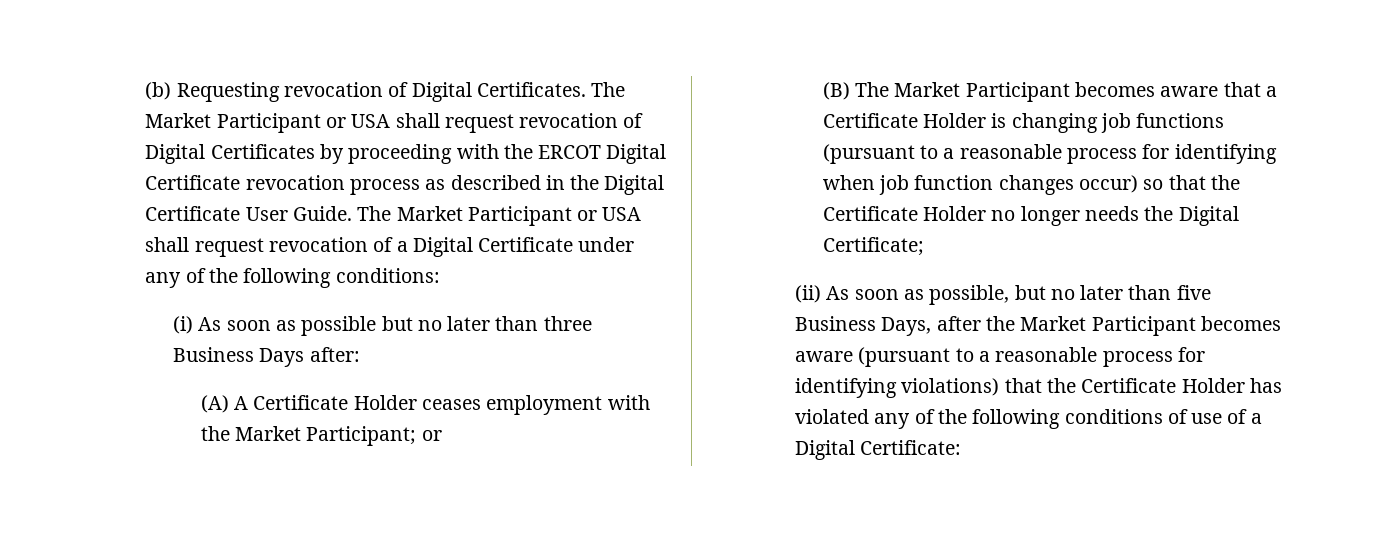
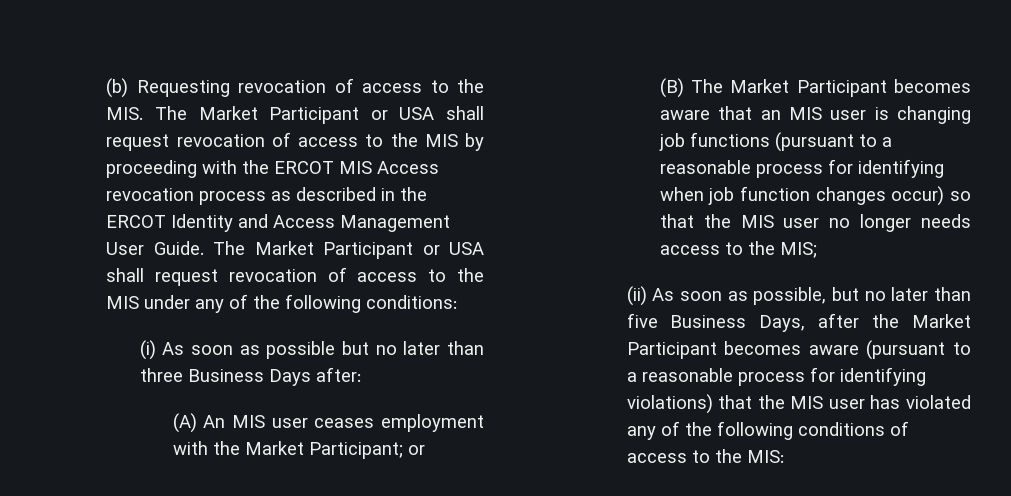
- (b) Requesting revocation of Digital Certificates. The Market Participant or USA shall request revocation of Digital Certificates by proceeding with the ERCOT Digital Certificate revocation process as described in the Digital Certificate User Guide.
+ (b) Requesting revocation of access to the MIS. The Market Participant or USA shall request revocation of access to the MIS by proceeding with the ERCOT MIS Access revocation process as described in the ERCOT Identity and Access Management User Guide.
- The Market Participant or USA shall request revocation of a Digital Certificate under any of the following conditions:
+ The Market Participant or USA shall request revocation of access to the MIS under any of the following conditions:
- (A) A Certificate Holder ceases employment with the Market Participant; or
+ (A) An MIS user ceases employment with the Market Participant; or
- (B) The Market Participant becomes aware that a Certificate Holder is changing job functions (pursuant to a reasonable process for identifying when job function changes occur) so that the Certificate Holder no longer needs the Digital Certificate;
+ (B) The Market Participant becomes aware that an MIS user is changing job functions (pursuant to a reasonable process for identifying when job function changes occur) so that the MIS user no longer needs access to the MIS;
- (ii) As soon as possible, but no later than five Business Days, after the Market Participant becomes aware (pursuant to a reasonable process for identifying violations) that the Certificate Holder has violated any of the following conditions of use of a Digital Certificate:
+ (ii) As soon as possible, but no later than five Business Days, after the Market Participant becomes aware (pursuant to a reasonable process for identifying violations) that the MIS user has violated any of the following conditions of access to the MIS:

